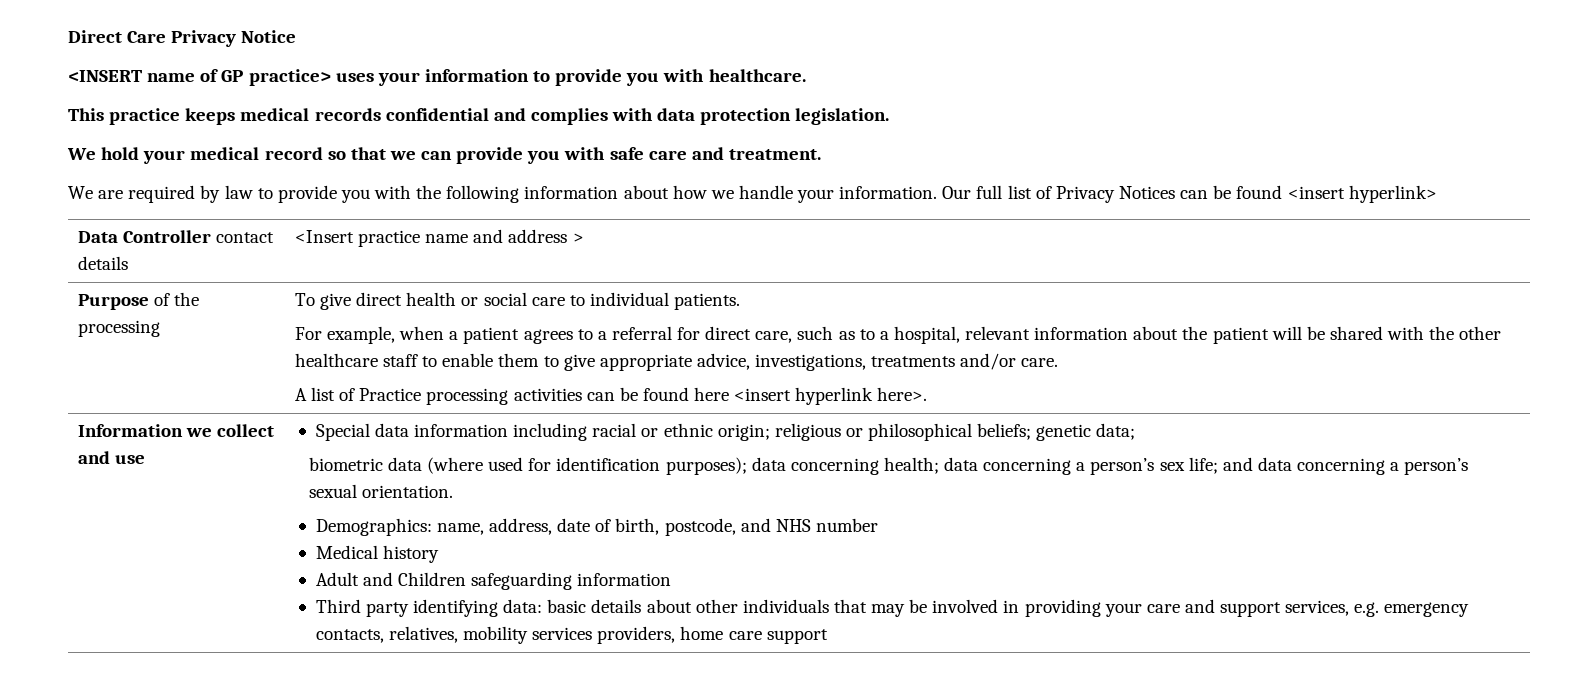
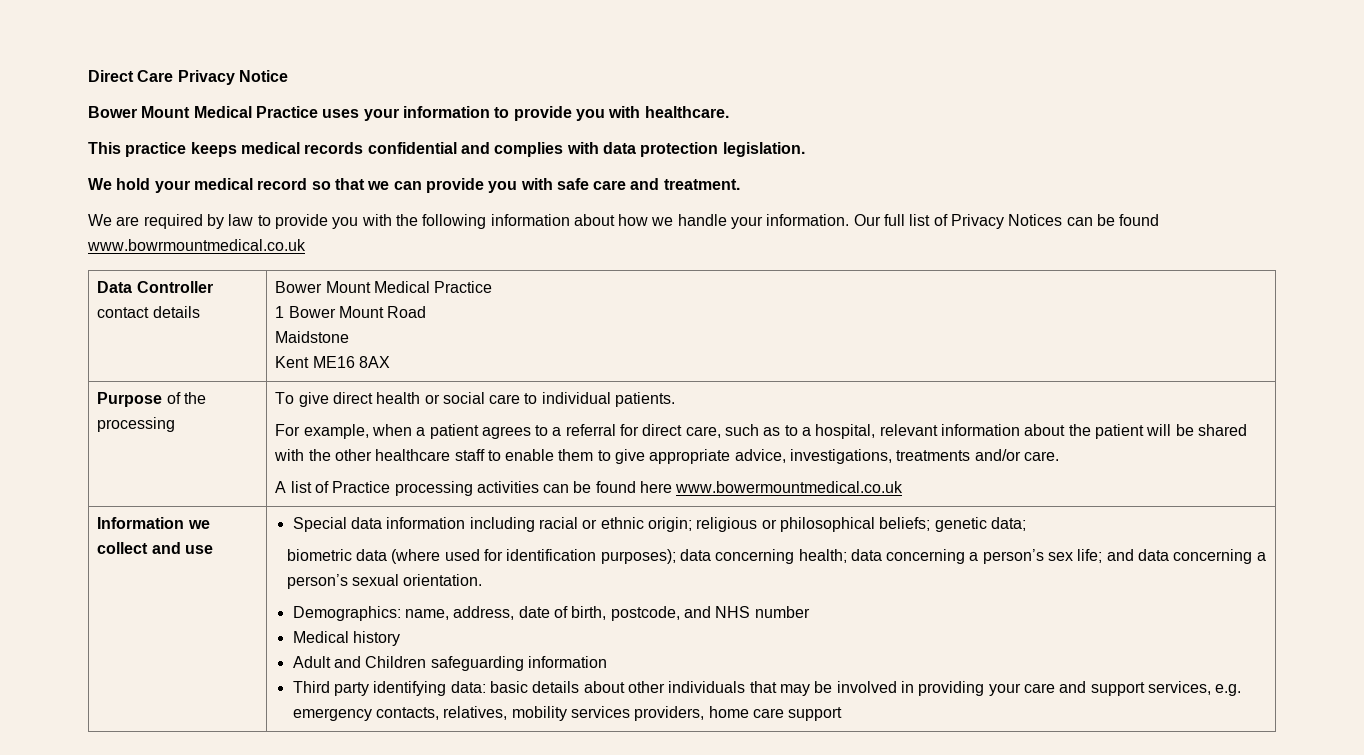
- <INSERT name of GP practice> uses your information to provide you with healthcare.
+ Bower Mount Medical Practice uses your information to provide you with healthcare.
- Our full list of Privacy Notices can be found <insert hyperlink>
+ Our full list of Privacy Notices can be found www.bowrmountmedical.co.uk
- Data Controller contact details | <Insert practice name and address >
+ Data Controller contact details | Bower Mount Medical Practice
+ 1 Bower Mount Road
+ Maidstone
+ Kent ME16 8AX
- A list of Practice processing activities can be found here <insert hyperlink here>.
+ A list of Practice processing activities can be found here www.bowermountmedical.co.uk

